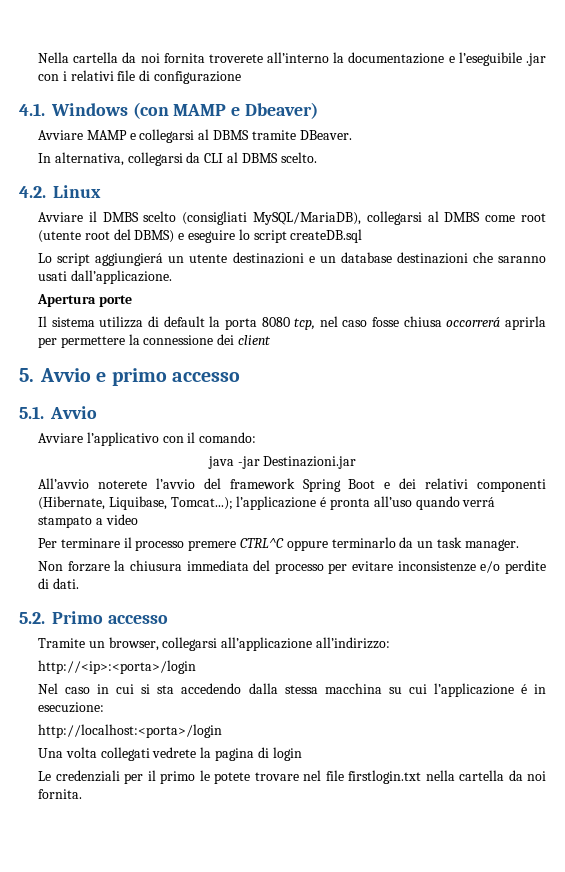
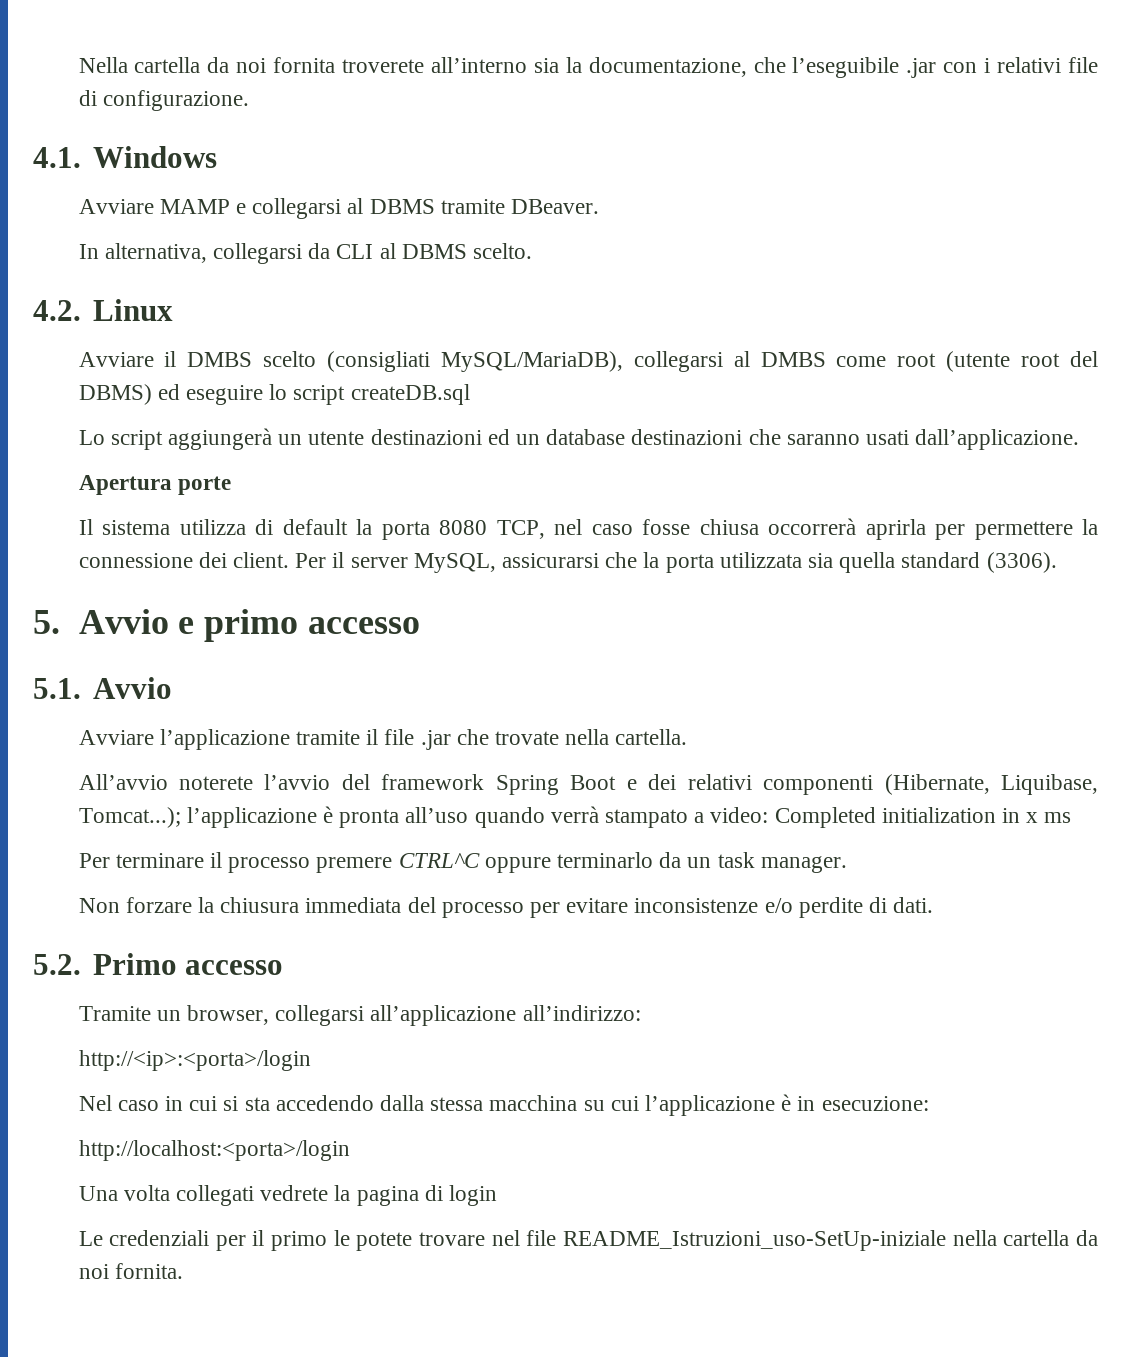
- Nella cartella da noi fornita troverete all’interno la documentazione e l’eseguibile .jar con i relativi file di configurazione
+ Nella cartella da noi fornita troverete all’interno sia la documentazione, che l’eseguibile .jar con i relativi file di configurazione.
- 4.1. Windows (con MAMP e Dbeaver)
+ 4.1. Windows
- Avviare il DMBS scelto (consigliati MySQL/MariaDB), collegarsi al DMBS come root (utente root del DBMS) e eseguire lo script createDB.sql
+ Avviare il DMBS scelto (consigliati MySQL/MariaDB), collegarsi al DMBS come root (utente root del DBMS) ed eseguire lo script createDB.sql
- Lo script aggiungierá un utente destinazioni e un database destinazioni che saranno usati dall’applicazione.
+ Lo script aggiungerà un utente destinazioni ed un database destinazioni che saranno usati dall’applicazione.
- Il sistema utilizza di default la porta 8080 tcp, nel caso fosse chiusa occorrerá aprirla per permettere la connessione dei client
+ Il sistema utilizza di default la porta 8080 TCP, nel caso fosse chiusa occorrerà aprirla per permettere la connessione dei client. Per il server MySQL, assicurarsi che la porta utilizzata sia quella standard (3306).
- Avviare l’applicativo con il comando:
- java -jar Destinazioni.jar
+ Avviare l’applicazione tramite il file .jar che trovate nella cartella.
- All’avvio noterete l’avvio del framework Spring Boot e dei relativi componenti (Hibernate, Liquibase, Tomcat...); l’applicazione é pronta all’uso quando verrá stampato a video
+ All’avvio noterete l’avvio del framework Spring Boot e dei relativi componenti (Hibernate, Liquibase, Tomcat...); l’applicazione è pronta all’uso quando verrà stampato a video: Completed initialization in x ms
- Nel caso in cui si sta accedendo dalla stessa macchina su cui l’applicazione é in esecuzione:
+ Nel caso in cui si sta accedendo dalla stessa macchina su cui l’applicazione è in esecuzione:
- Le credenziali per il primo le potete trovare nel file firstlogin.txt nella cartella da noi fornita.
+ Le credenziali per il primo le potete trovare nel file README_Istruzioni_uso-SetUp-iniziale nella cartella da noi fornita.

